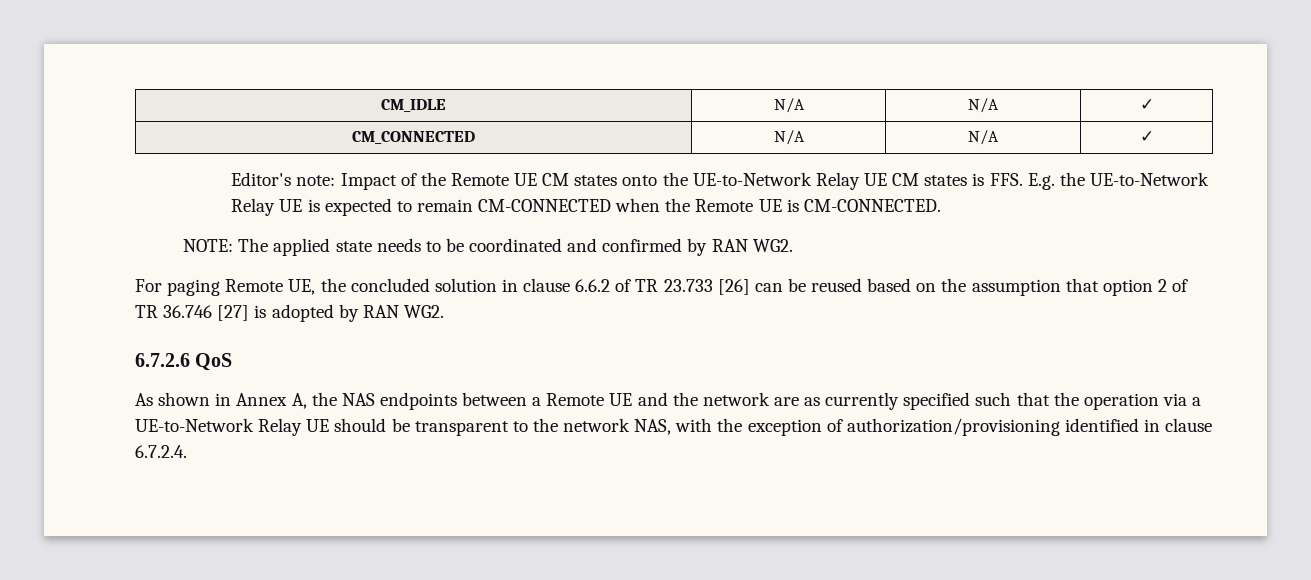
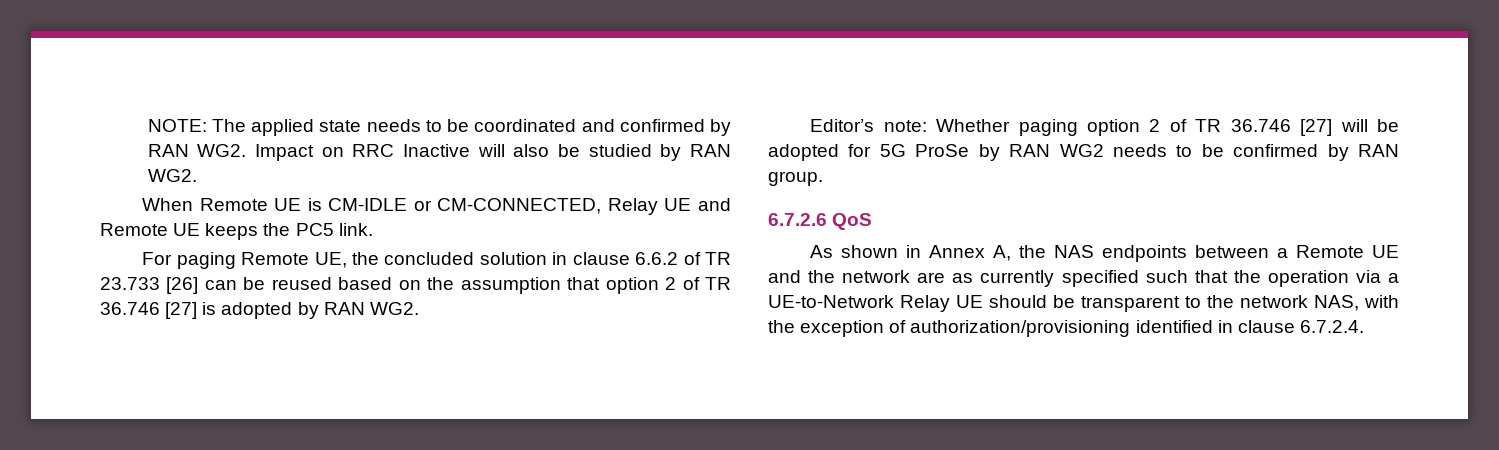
- CM_IDLE | N/A | N/A | ✓
- CM_CONNECTED | N/A | N/A | ✓
- Editor's note: Impact of the Remote UE CM states onto the UE-to-Network Relay UE CM states is FFS. E.g. the UE-to-Network Relay UE is expected to remain CM-CONNECTED when the Remote UE is CM-CONNECTED.
- NOTE: The applied state needs to be coordinated and confirmed by RAN WG2.
+ NOTE: The applied state needs to be coordinated and confirmed by RAN WG2. Impact on RRC Inactive will also be studied by RAN WG2.
+ When Remote UE is CM-IDLE or CM-CONNECTED, Relay UE and Remote UE keeps the PC5 link.
+ Editor’s note: Whether paging option 2 of TR 36.746 [27] will be adopted for 5G ProSe by RAN WG2 needs to be confirmed by RAN group.

